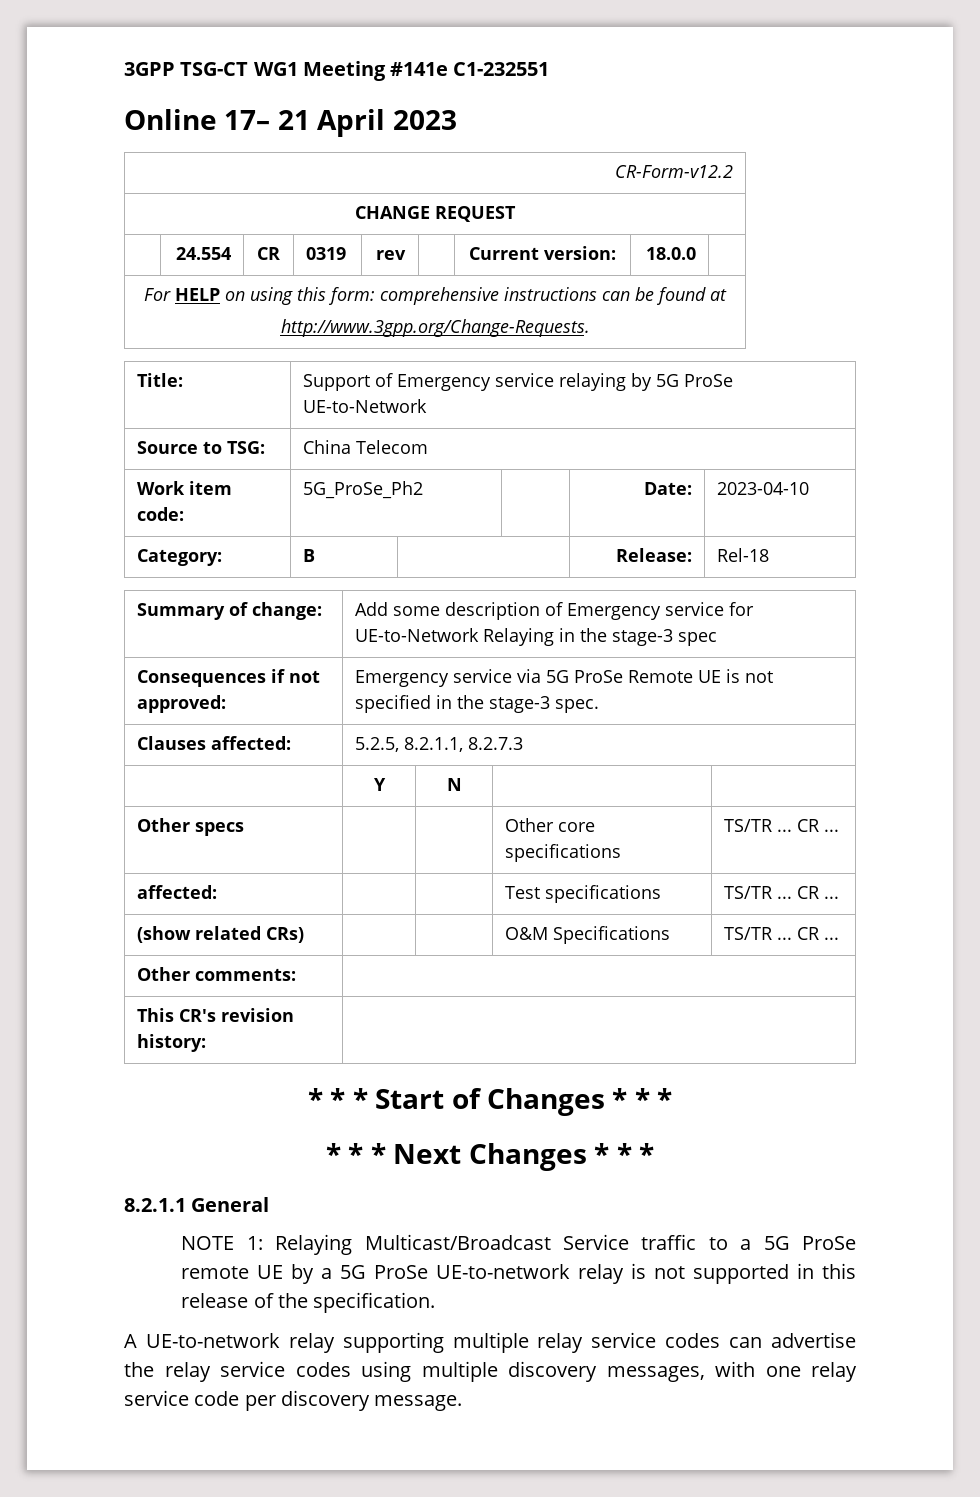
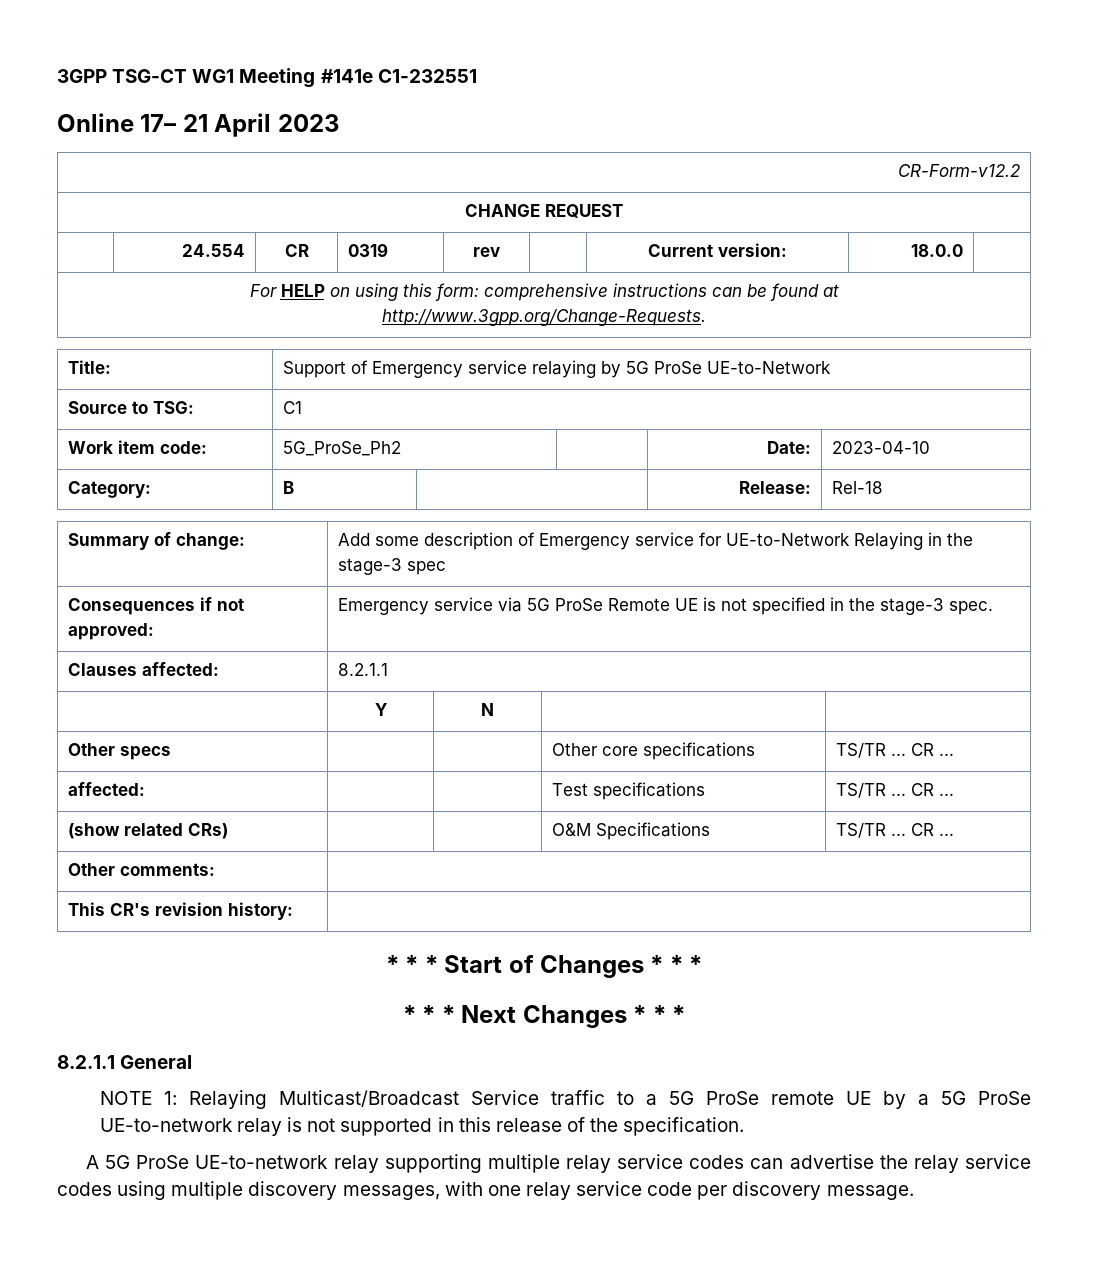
- Source to TSG: | China Telecom
+ Source to TSG: | C1
- Clauses affected: | 5.2.5, 8.2.1.1, 8.2.7.3
+ Clauses affected: | 8.2.1.1
- A UE-to-network relay supporting multiple relay service codes can advertise the relay service codes using multiple discovery messages, with one relay service code per discovery message.
+ A 5G ProSe UE-to-network relay supporting multiple relay service codes can advertise the relay service codes using multiple discovery messages, with one relay service code per discovery message.

